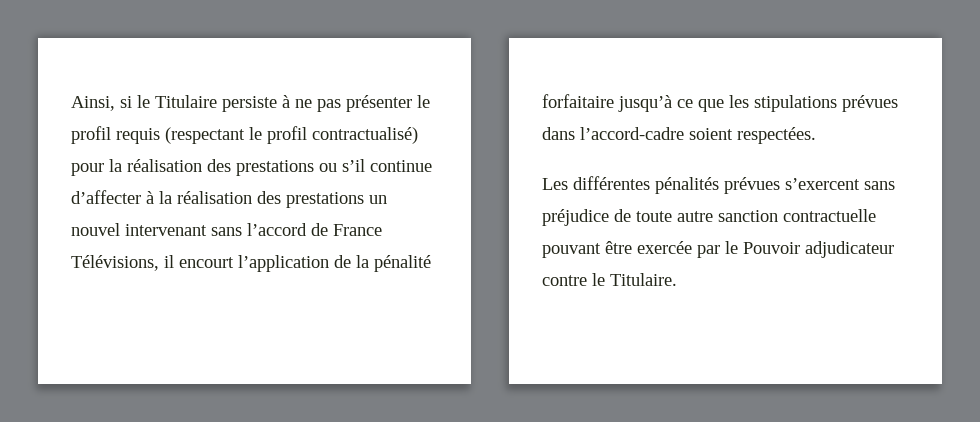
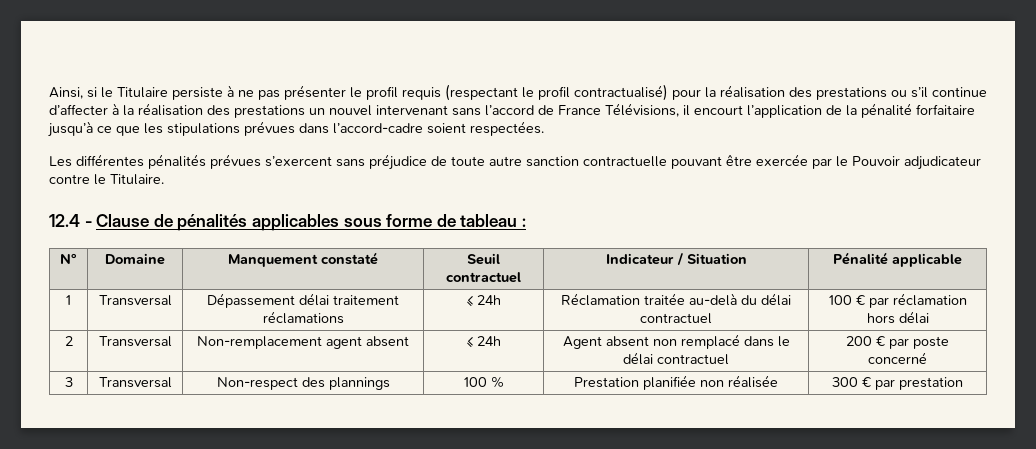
+ 12.4 - Clause de pénalités applicables sous forme de tableau :
+ N° | Domaine | Manquement constaté | Seuil contractuel | Indicateur / Situation | Pénalité applicable
+ 1 | Transversal | Dépassement délai traitement réclamations | ≤ 24h | Réclamation traitée au-delà du délai contractuel | 100 € par réclamation hors délai
+ 2 | Transversal | Non-remplacement agent absent | ≤ 24h | Agent absent non remplacé dans le délai contractuel | 200 € par poste concerné
+ 3 | Transversal | Non-respect des plannings | 100 % | Prestation planifiée non réalisée | 300 € par prestation

